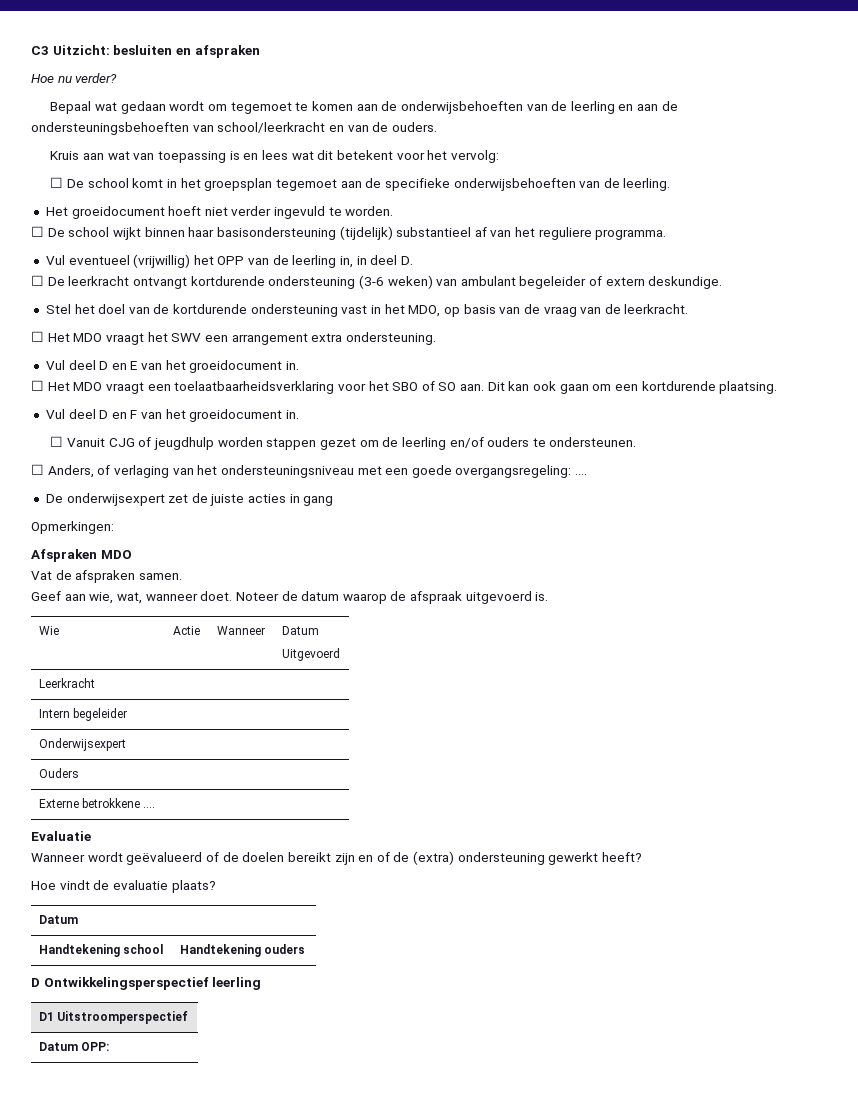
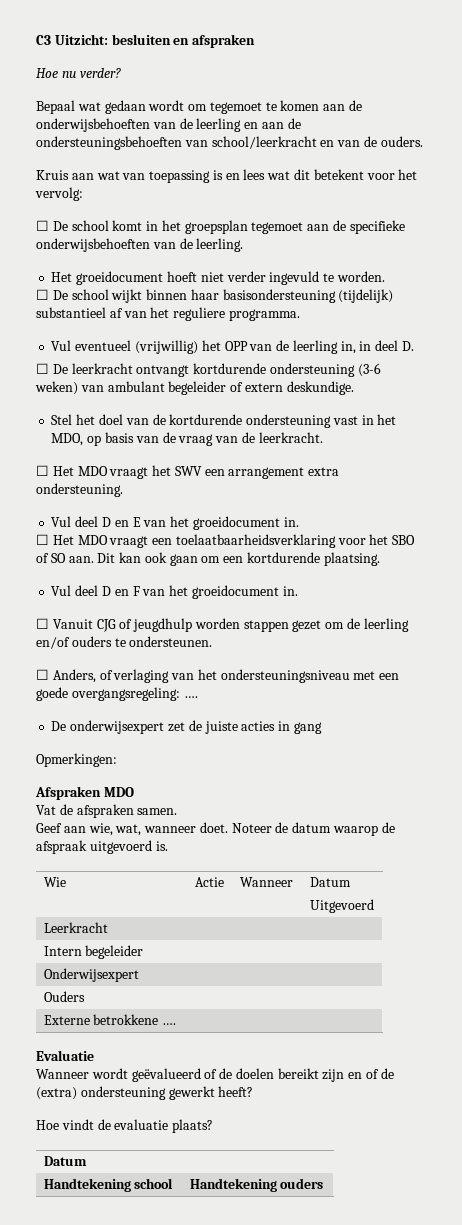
- D Ontwikkelingsperspectief leerling
- D1 Uitstroomperspectief
- Datum OPP:

